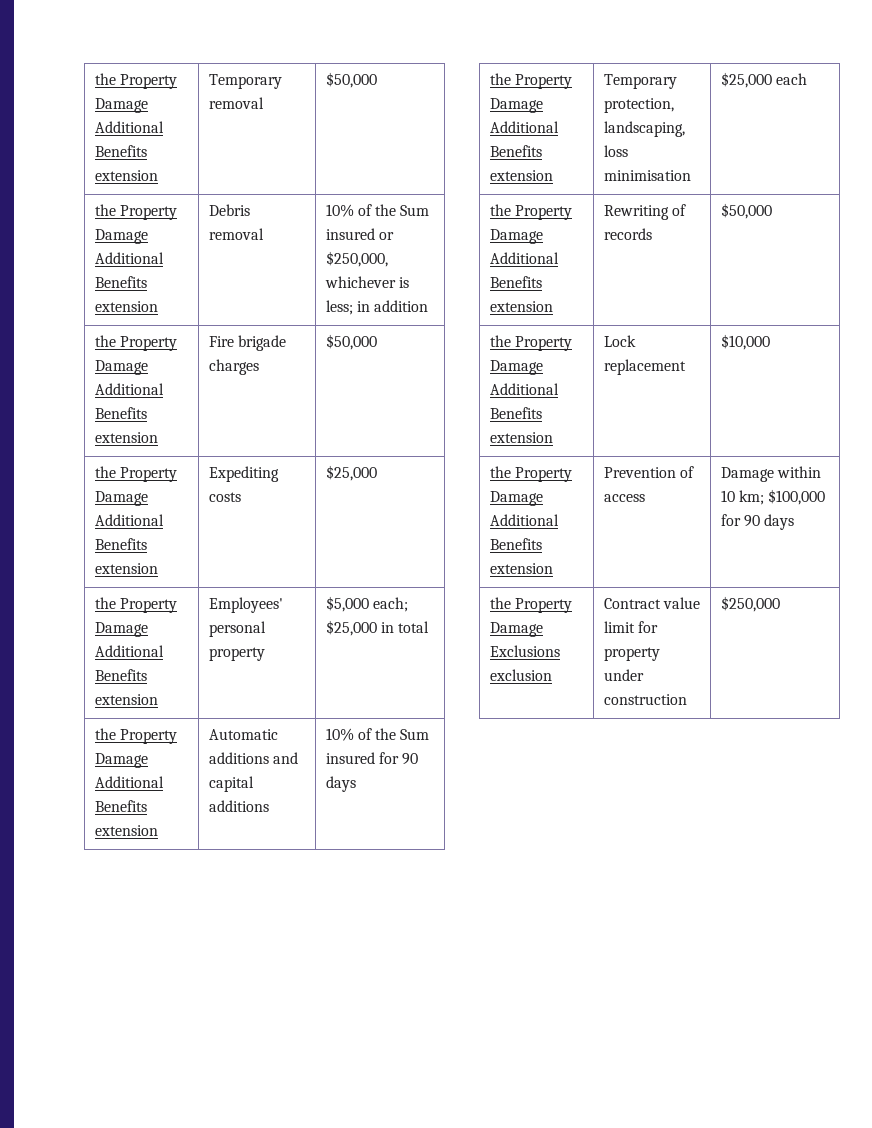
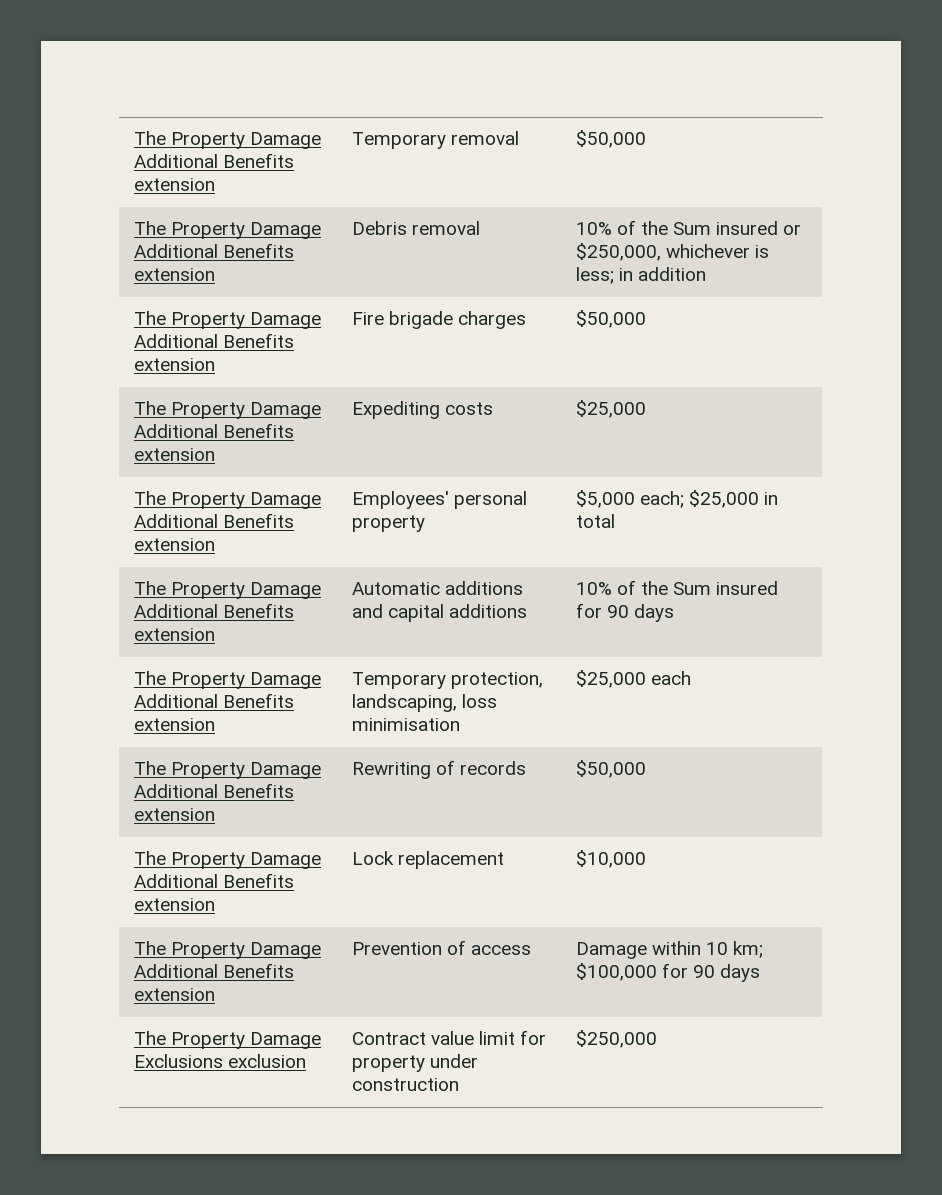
- the Property Damage Additional Benefits extension | Temporary removal | $50,000
+ The Property Damage Additional Benefits extension | Temporary removal | $50,000
- the Property Damage Additional Benefits extension | Debris removal | 10% of the Sum insured or $250,000, whichever is less; in addition
+ The Property Damage Additional Benefits extension | Debris removal | 10% of the Sum insured or $250,000, whichever is less; in addition
- the Property Damage Additional Benefits extension | Fire brigade charges | $50,000
+ The Property Damage Additional Benefits extension | Fire brigade charges | $50,000
- the Property Damage Additional Benefits extension | Expediting costs | $25,000
+ The Property Damage Additional Benefits extension | Expediting costs | $25,000
- the Property Damage Additional Benefits extension | Employees' personal property | $5,000 each; $25,000 in total
+ The Property Damage Additional Benefits extension | Employees' personal property | $5,000 each; $25,000 in total
- the Property Damage Additional Benefits extension | Automatic additions and capital additions | 10% of the Sum insured for 90 days
+ The Property Damage Additional Benefits extension | Automatic additions and capital additions | 10% of the Sum insured for 90 days
- the Property Damage Additional Benefits extension | Temporary protection, landscaping, loss minimisation | $25,000 each
+ The Property Damage Additional Benefits extension | Temporary protection, landscaping, loss minimisation | $25,000 each
- the Property Damage Additional Benefits extension | Rewriting of records | $50,000
+ The Property Damage Additional Benefits extension | Rewriting of records | $50,000
- the Property Damage Additional Benefits extension | Lock replacement | $10,000
+ The Property Damage Additional Benefits extension | Lock replacement | $10,000
- the Property Damage Additional Benefits extension | Prevention of access | Damage within 10 km; $100,000 for 90 days
+ The Property Damage Additional Benefits extension | Prevention of access | Damage within 10 km; $100,000 for 90 days
- the Property Damage Exclusions exclusion | Contract value limit for property under construction | $250,000
+ The Property Damage Exclusions exclusion | Contract value limit for property under construction | $250,000

